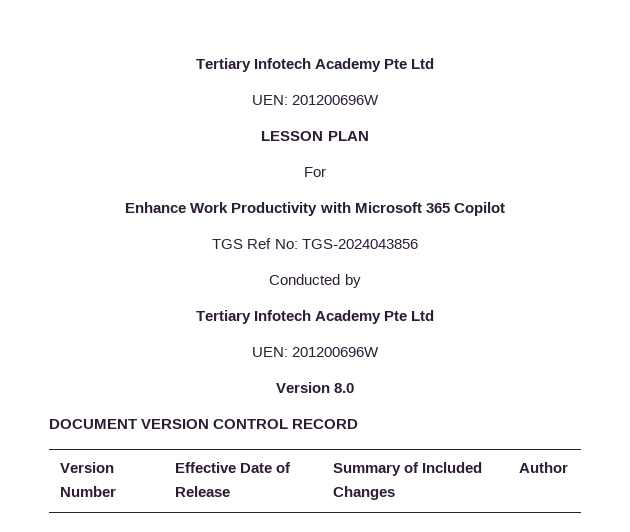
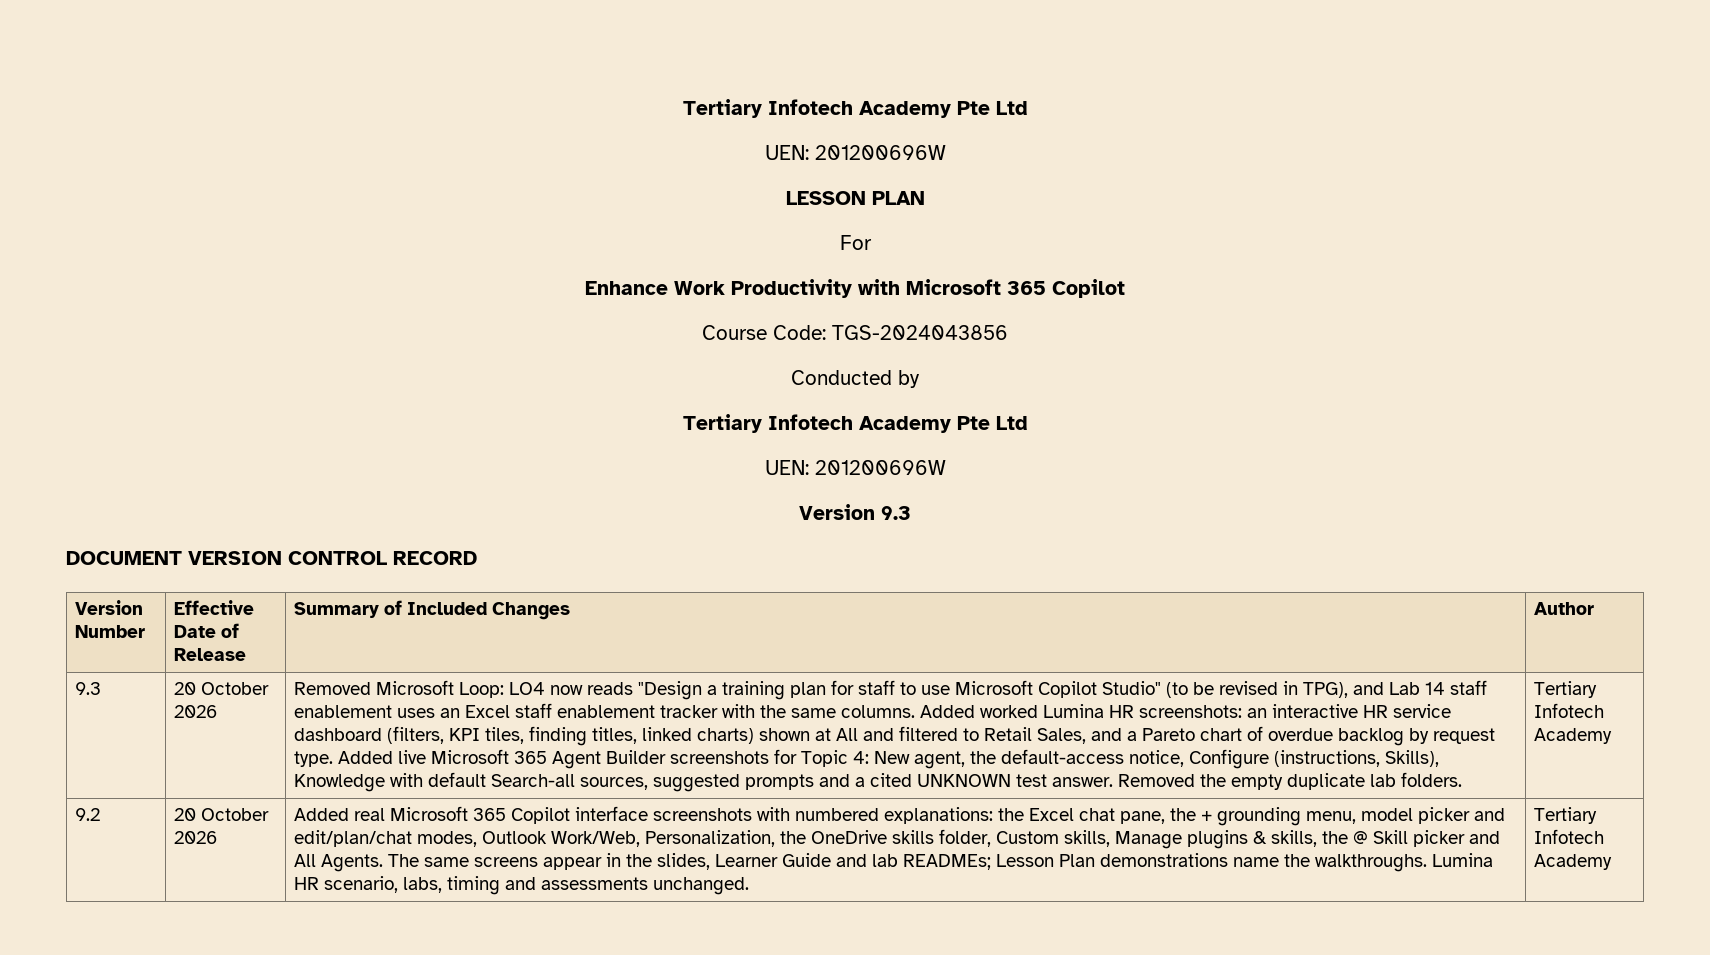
- TGS Ref No: TGS-2024043856
+ Course Code: TGS-2024043856
- Version 8.0
+ Version 9.3
+ 9.3 | 20 October 2026 | Removed Microsoft Loop: LO4 now reads "Design a training plan for staff to use Microsoft Copilot Studio" (to be revised in TPG), and Lab 14 staff enablement uses an Excel staff enablement tracker with the same columns. Added worked Lumina HR screenshots: an interactive HR service dashboard (filters, KPI tiles, finding titles, linked charts) shown at All and filtered to Retail Sales, and a Pareto chart of overdue backlog by request type. Added live Microsoft 365 Agent Builder screenshots for Topic 4: New agent, the default-access notice, Configure (instructions, Skills), Knowledge with default Search-all sources, suggested prompts and a cited UNKNOWN test answer. Removed the empty duplicate lab folders. | Tertiary Infotech Academy
+ 9.2 | 20 October 2026 | Added real Microsoft 365 Copilot interface screenshots with numbered explanations: the Excel chat pane, the + grounding menu, model picker and edit/plan/chat modes, Outlook Work/Web, Personalization, the OneDrive skills folder, Custom skills, Manage plugins & skills, the @ Skill picker and All Agents. The same screens appear in the slides, Learner Guide and lab READMEs; Lesson Plan demonstrations name the walkthroughs. Lumina HR scenario, labs, timing and assessments unchanged. | Tertiary Infotech Academy

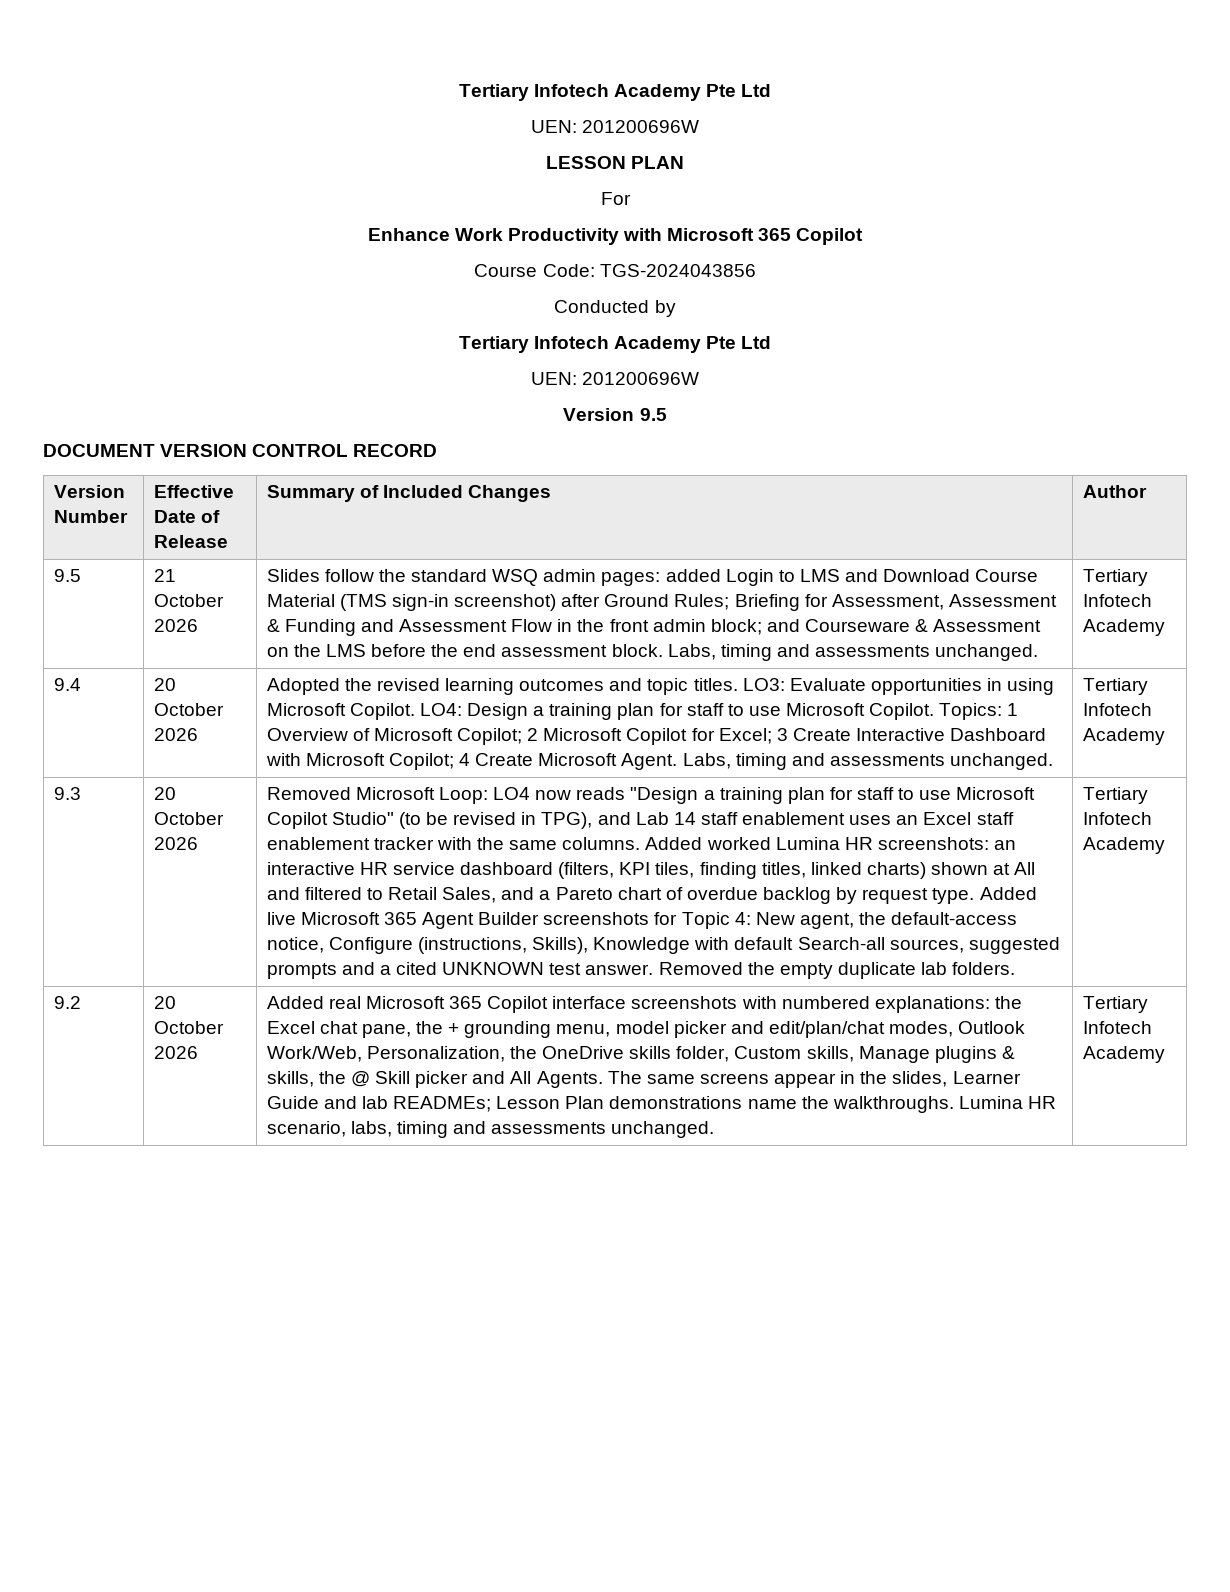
- Version 9.3
+ Version 9.5
+ 9.5 | 21 October 2026 | Slides follow the standard WSQ admin pages: added Login to LMS and Download Course Material (TMS sign-in screenshot) after Ground Rules; Briefing for Assessment, Assessment & Funding and Assessment Flow in the front admin block; and Courseware & Assessment on the LMS before the end assessment block. Labs, timing and assessments unchanged. | Tertiary Infotech Academy
+ 9.4 | 20 October 2026 | Adopted the revised learning outcomes and topic titles. LO3: Evaluate opportunities in using Microsoft Copilot. LO4: Design a training plan for staff to use Microsoft Copilot. Topics: 1 Overview of Microsoft Copilot; 2 Microsoft Copilot for Excel; 3 Create Interactive Dashboard with Microsoft Copilot; 4 Create Microsoft Agent. Labs, timing and assessments unchanged. | Tertiary Infotech Academy

